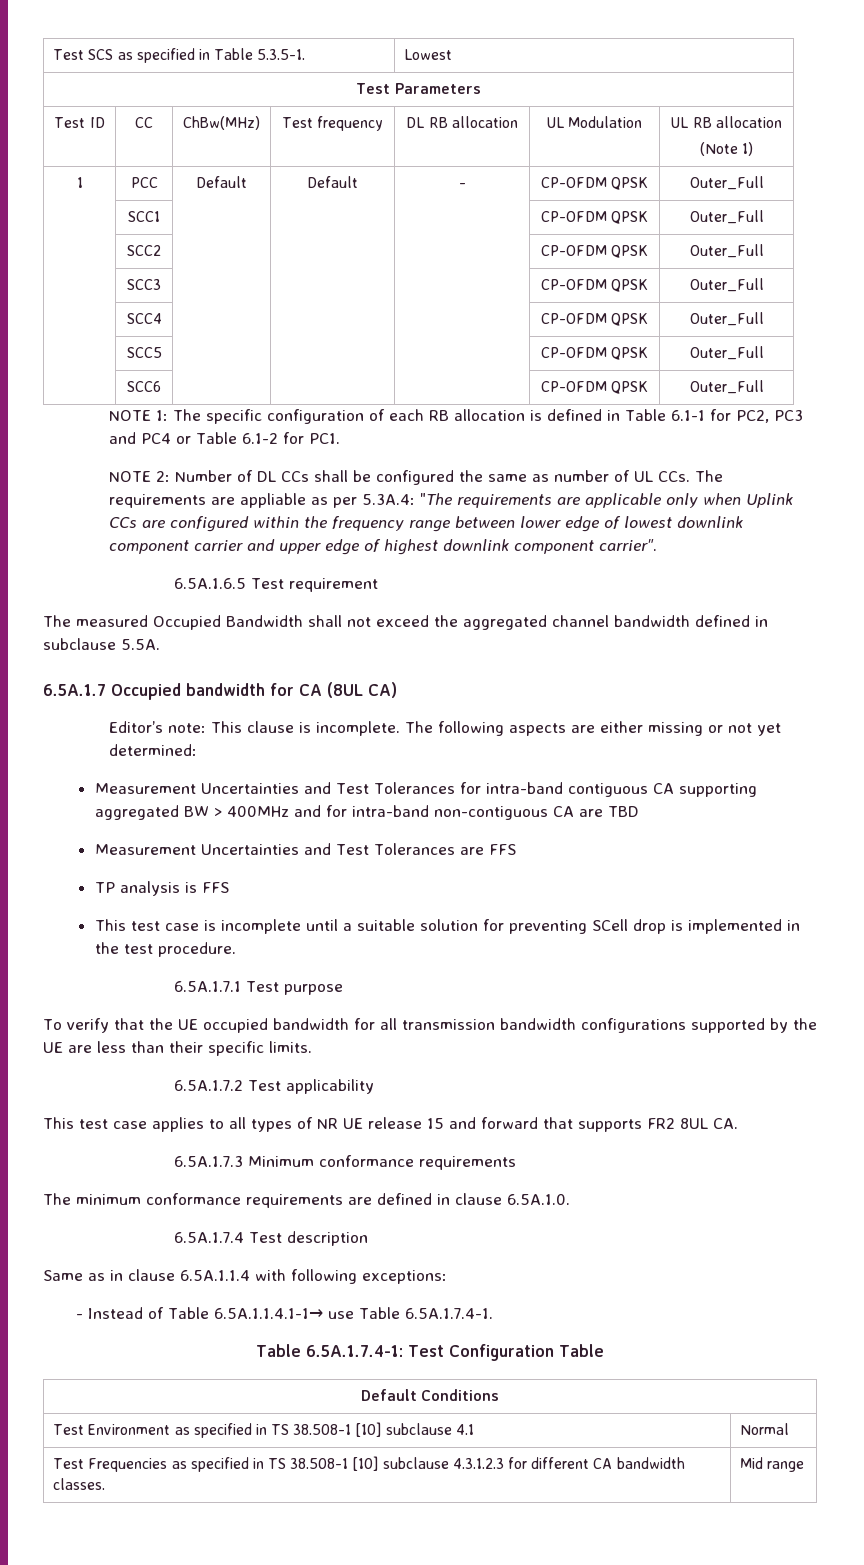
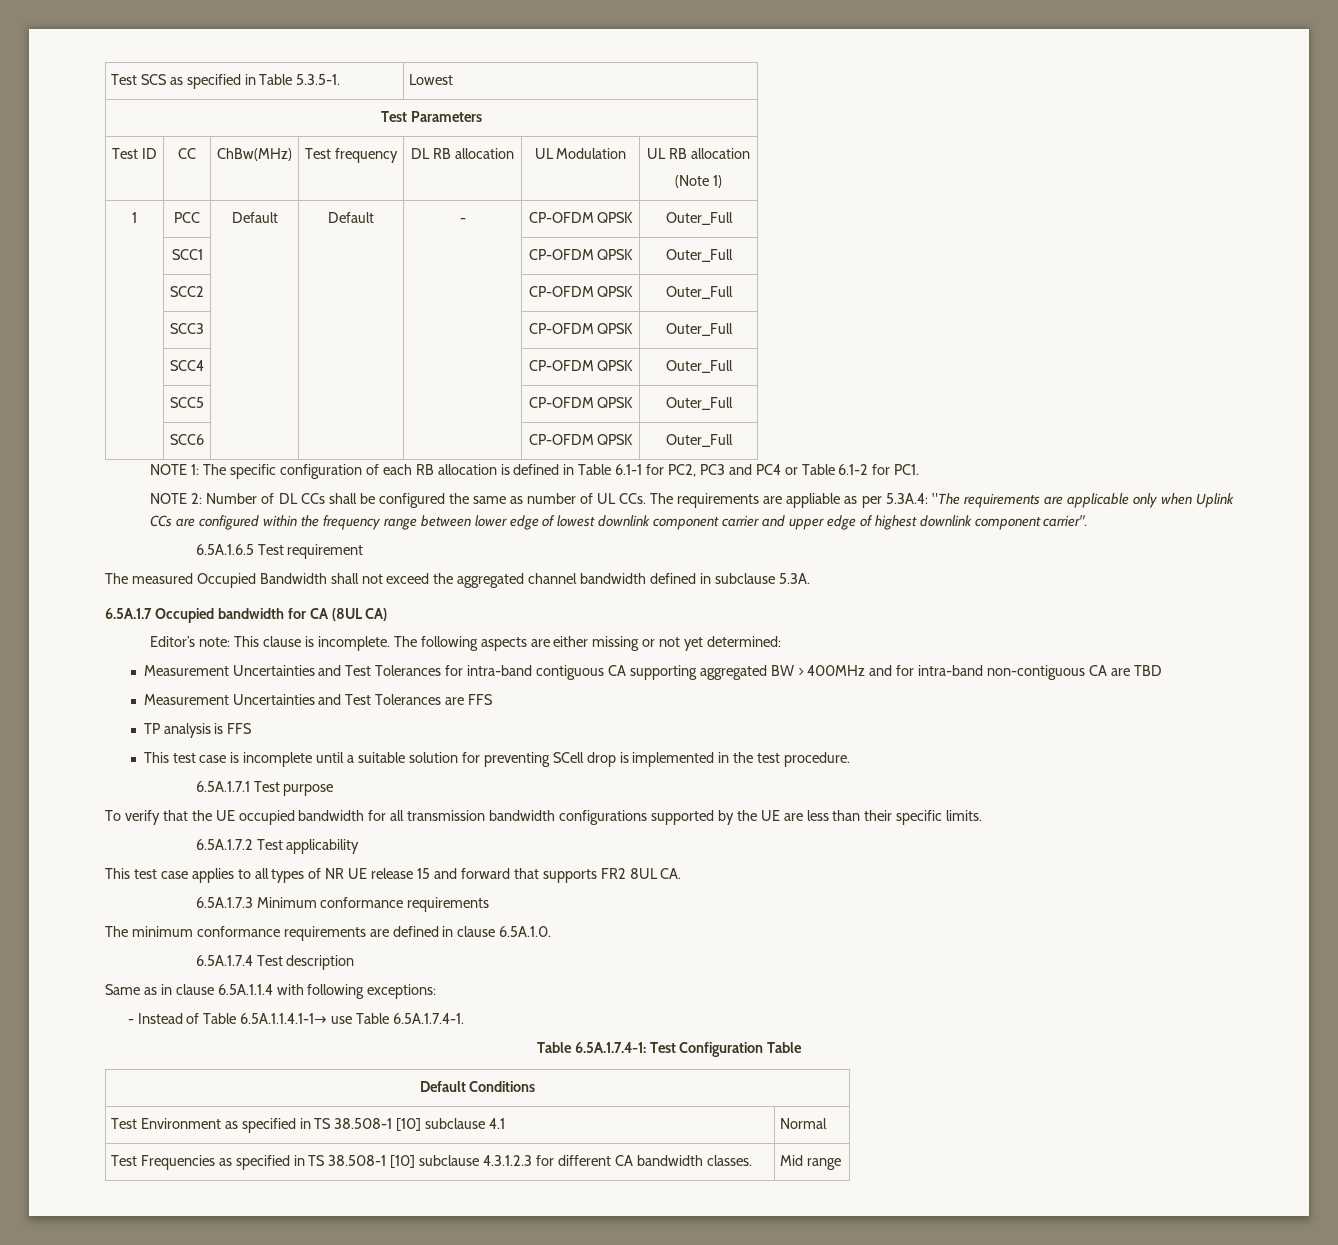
- The measured Occupied Bandwidth shall not exceed the aggregated channel bandwidth defined in subclause 5.5A.
+ The measured Occupied Bandwidth shall not exceed the aggregated channel bandwidth defined in subclause 5.3A.

